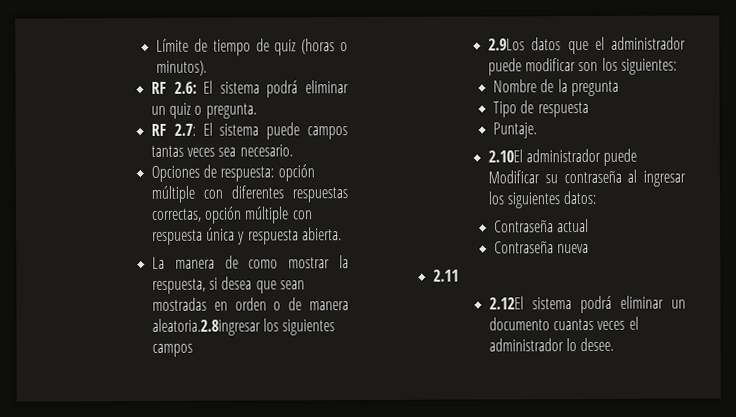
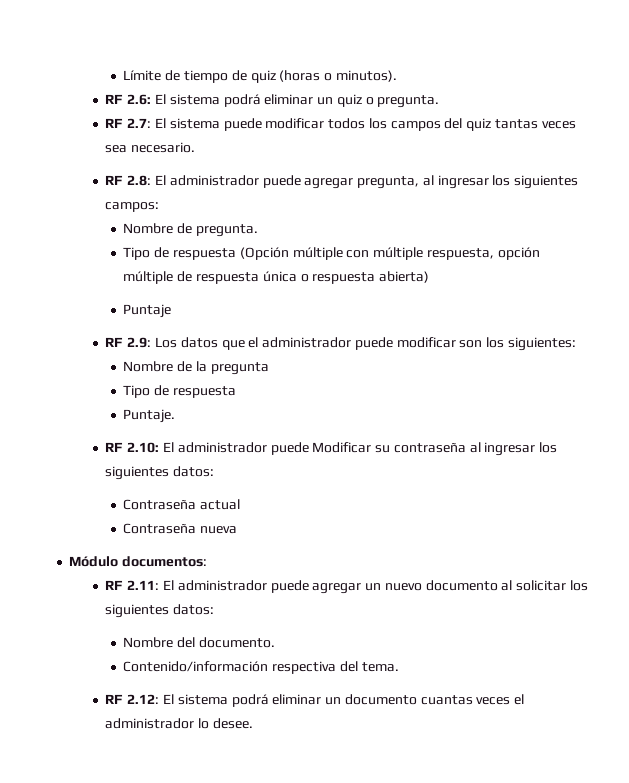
- RF 2.7: El sistema puede campos tantas veces sea necesario.
- Opciones de respuesta: opción múltiple con diferentes respuestas correctas, opción múltiple con respuesta única y respuesta abierta.
- La manera de como mostrar la respuesta, si desea que sean mostradas en orden o de manera aleatoria.2.8ingresar los siguientes campos
- 2.9Los datos que el administrador puede modificar son los siguientes:
+ RF 2.7: El sistema puede modificar todos los campos del quiz tantas veces sea necesario.
+ RF 2.8: El administrador puede agregar pregunta, al ingresar los siguientes campos:
+ Nombre de pregunta.
+ Tipo de respuesta (Opción múltiple con múltiple respuesta, opción múltiple de respuesta única o respuesta abierta)
+ Puntaje
+ RF 2.9: Los datos que el administrador puede modificar son los siguientes:
- 2.10El administrador puede Modificar su contraseña al ingresar los siguientes datos:
+ RF 2.10: El administrador puede Modificar su contraseña al ingresar los siguientes datos:
- 2.11
- 2.12El sistema podrá eliminar un documento cuantas veces el administrador lo desee.
+ Módulo documentos:
+ RF 2.11: El administrador puede agregar un nuevo documento al solicitar los siguientes datos:
+ Nombre del documento.
+ Contenido/información respectiva del tema.
+ RF 2.12: El sistema podrá eliminar un documento cuantas veces el administrador lo desee.

